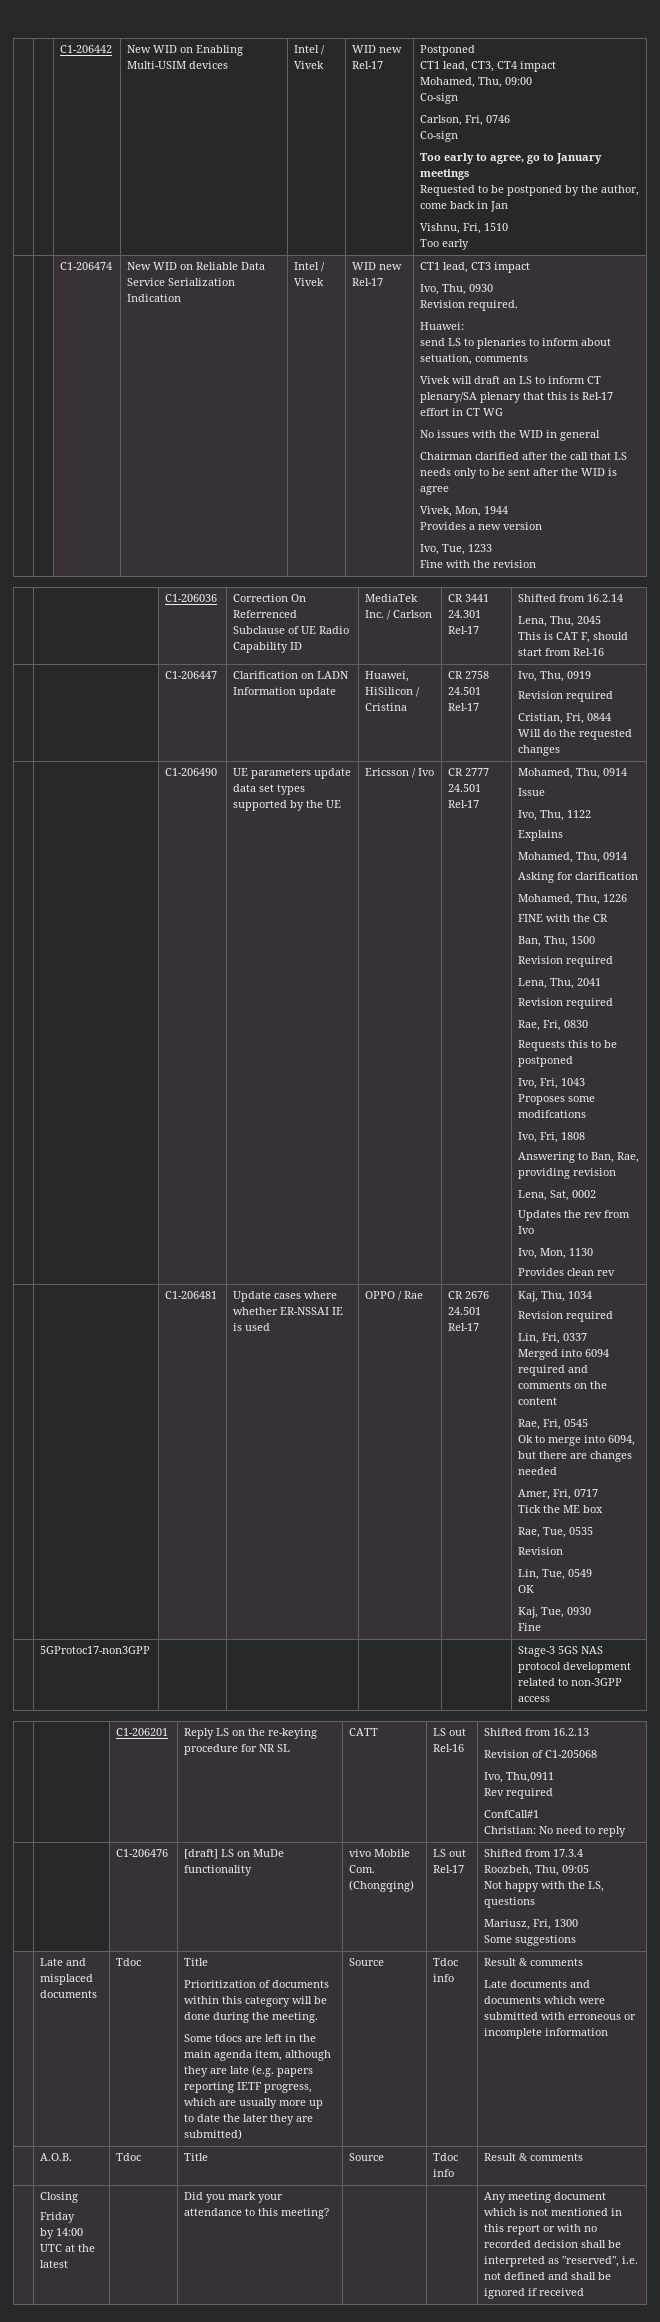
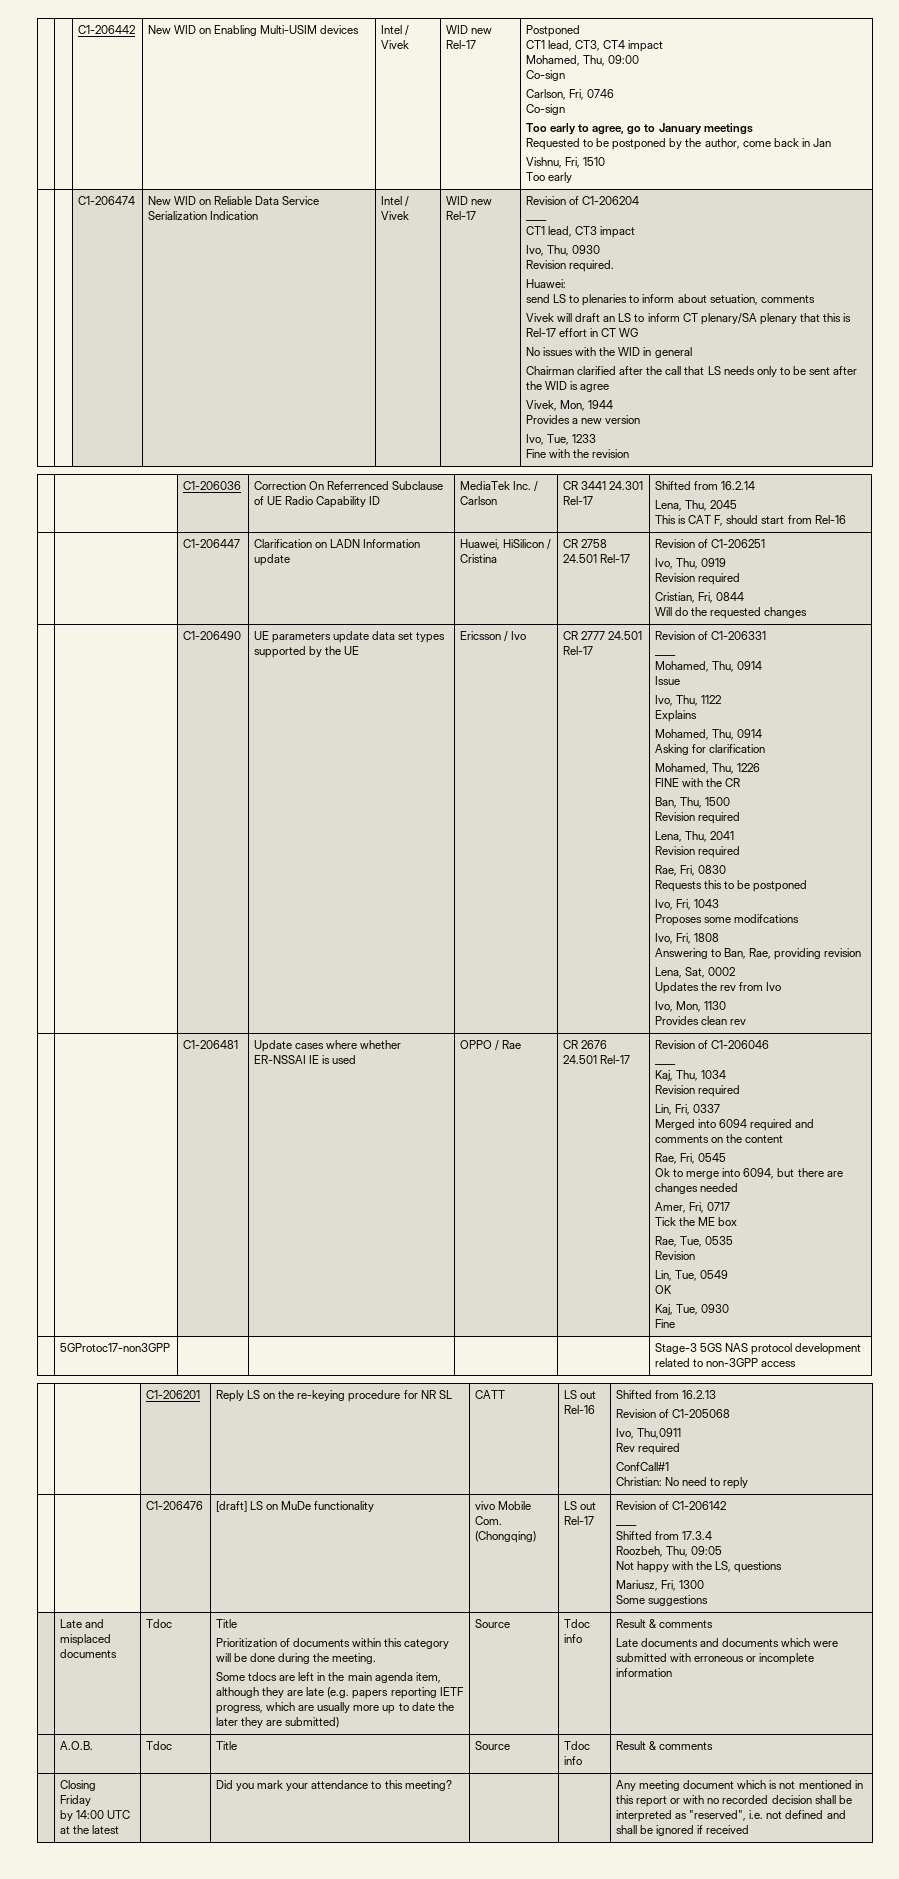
+ Revision of C1-206204
+ ____
- | | C1-206447 | Clarification on LADN Information update | Huawei, HiSilicon / Cristina | CR 2758 24.501 Rel-17 | Ivo, Thu, 0919
+ | | C1-206447 | Clarification on LADN Information update | Huawei, HiSilicon / Cristina | CR 2758 24.501 Rel-17 | Revision of C1-206251
+ Ivo, Thu, 0919
+ Revision of C1-206331
+ ____
+ Revision of C1-206046
+ ____
- | | C1-206476 | [draft] LS on MuDe functionality | vivo Mobile Com. (Chongqing) | LS out Rel-17 | Shifted from 17.3.4
+ | | C1-206476 | [draft] LS on MuDe functionality | vivo Mobile Com. (Chongqing) | LS out Rel-17 | Revision of C1-206142
+ ____
+ Shifted from 17.3.4

